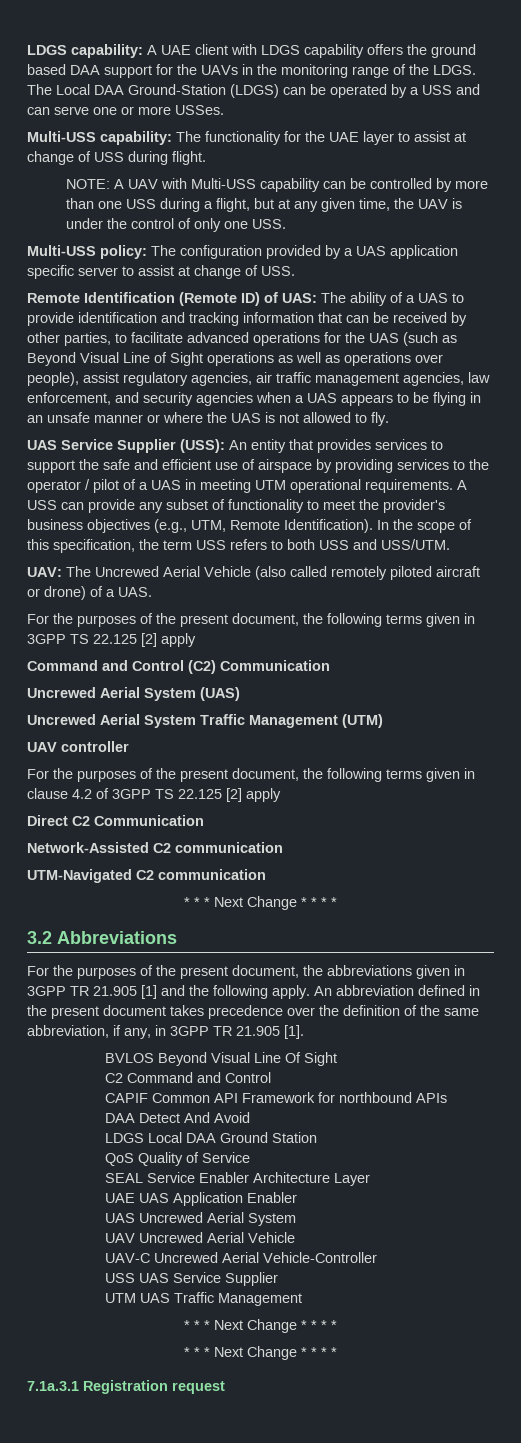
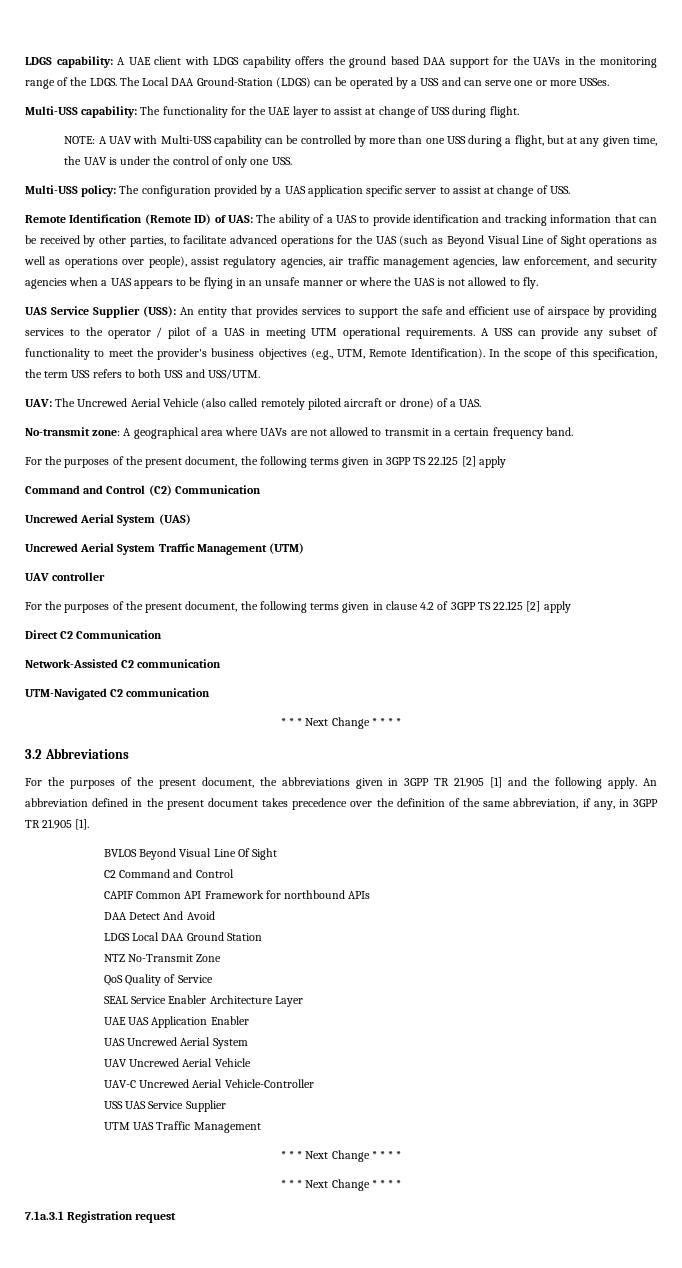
+ No-transmit zone: A geographical area where UAVs are not allowed to transmit in a certain frequency band.
+ NTZ No-Transmit Zone

